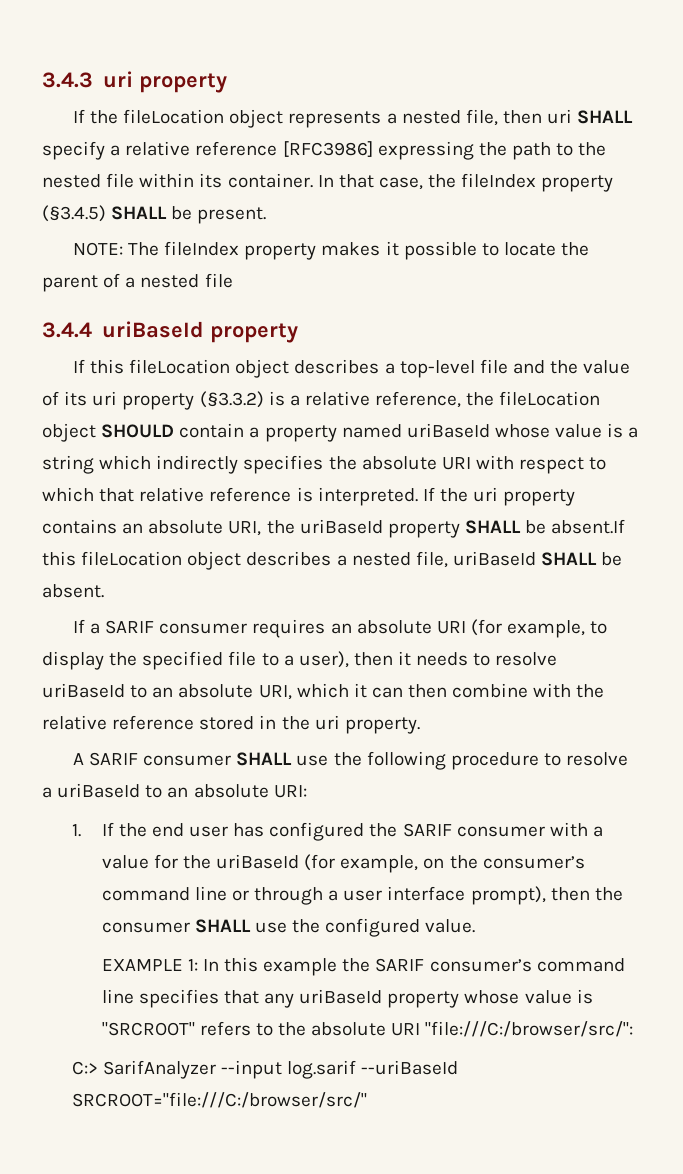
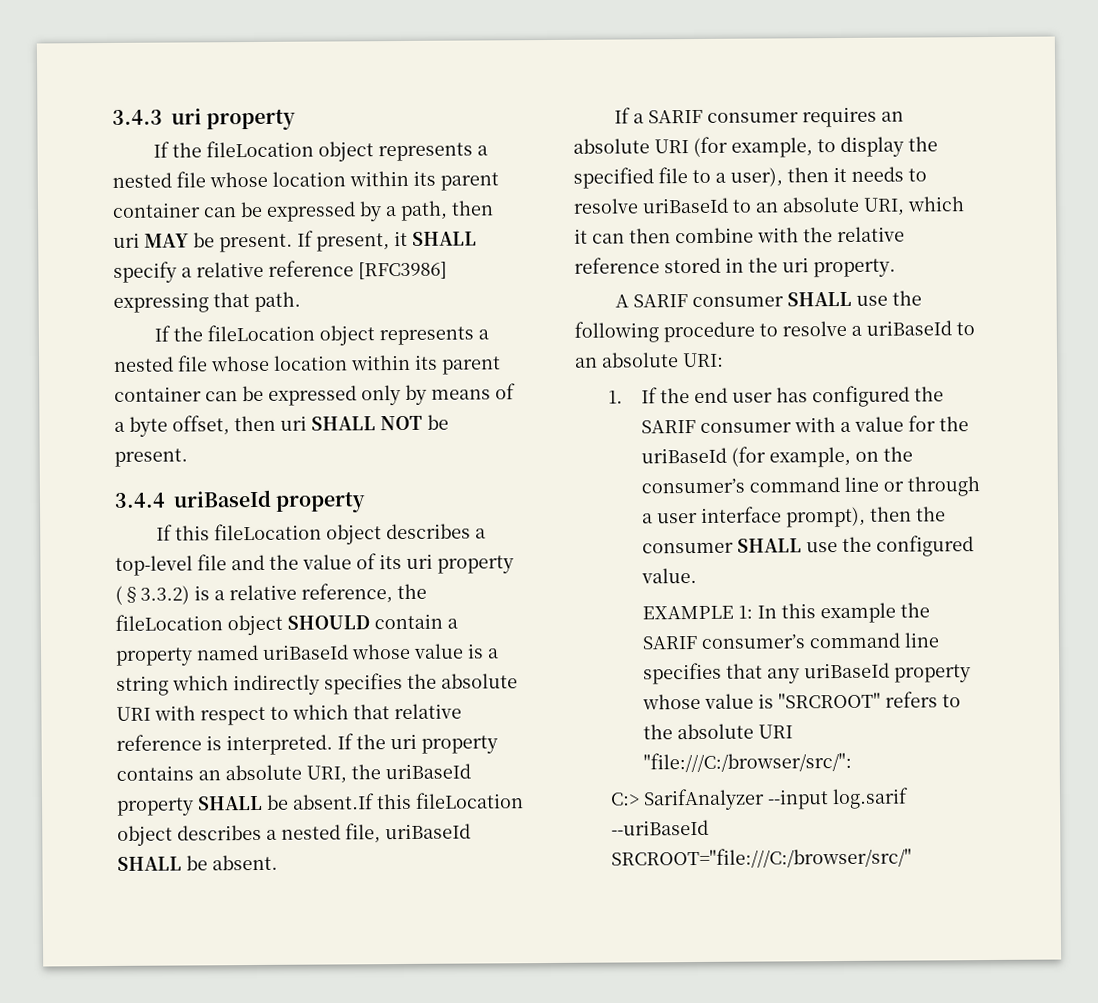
- If the fileLocation object represents a nested file, then uri SHALL specify a relative reference [RFC3986] expressing the path to the nested file within its container. In that case, the fileIndex property (§3.4.5) SHALL be present.
- NOTE: The fileIndex property makes it possible to locate the parent of a nested file
+ If the fileLocation object represents a nested file whose location within its parent container can be expressed by a path, then uri MAY be present. If present, it SHALL specify a relative reference [RFC3986] expressing that path.
+ If the fileLocation object represents a nested file whose location within its parent container can be expressed only by means of a byte offset, then uri SHALL NOT be present.

